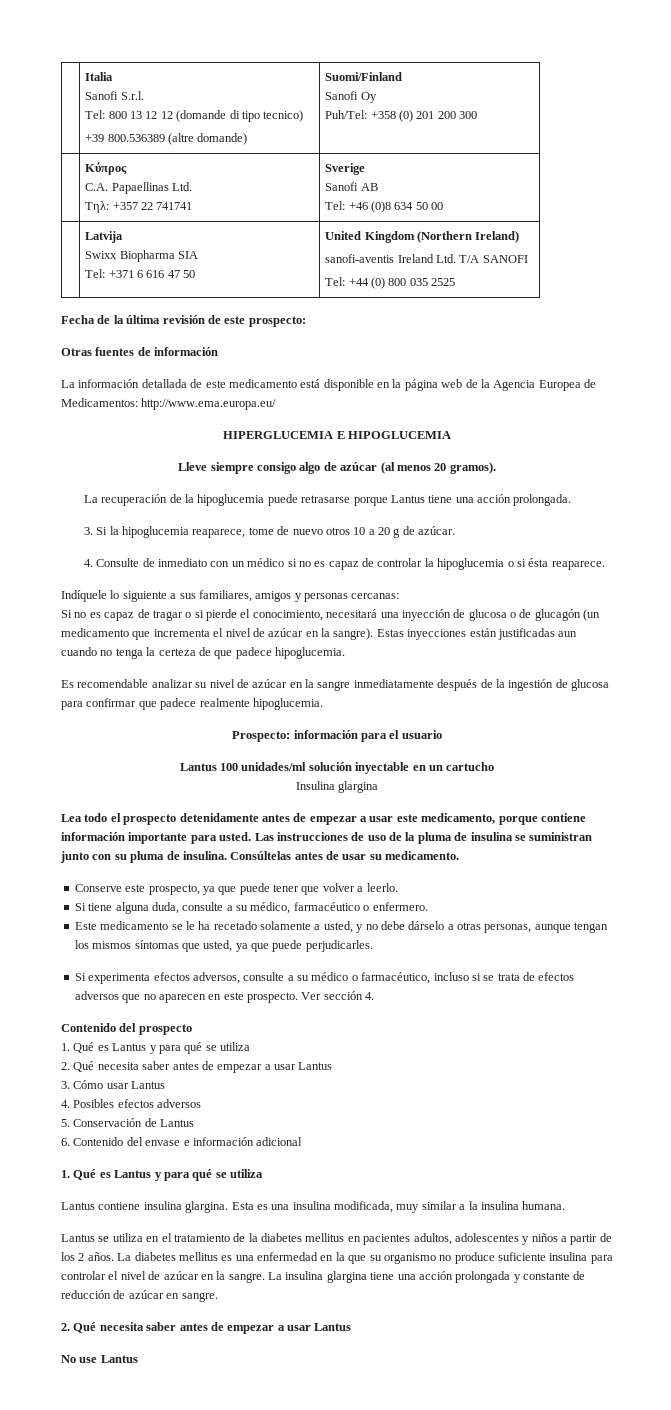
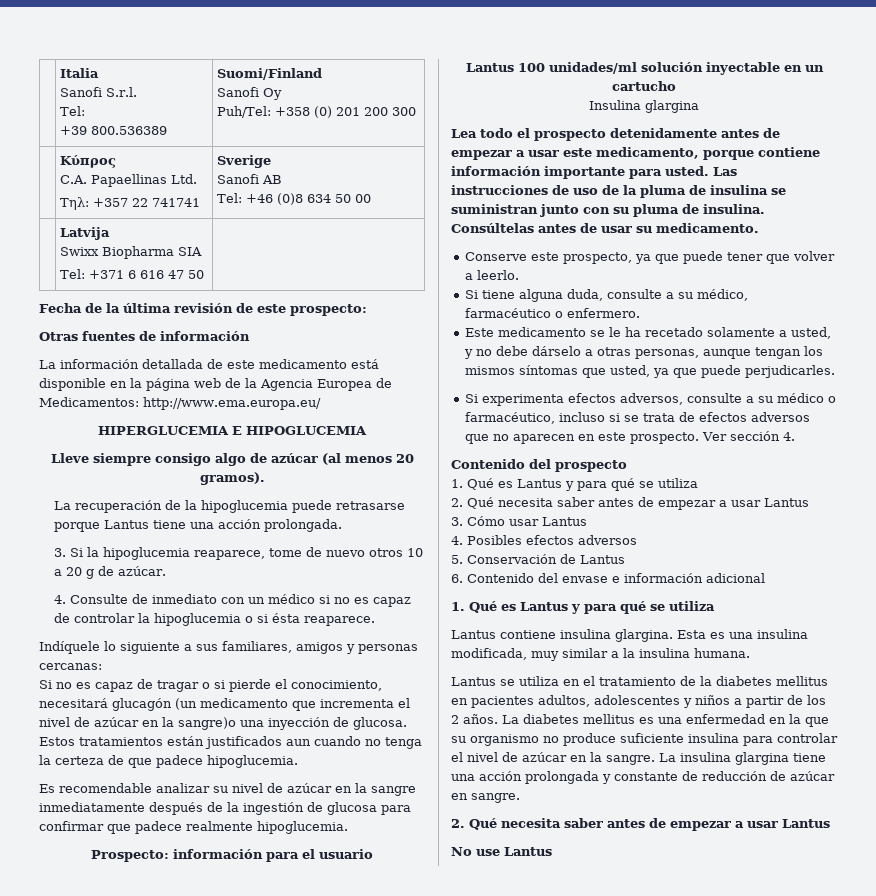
  | Italia
  Sanofi S.r.l.
- Tel: 800 13 12 12 (domande di tipo tecnico)
- +39 800.536389 (altre domande) | Suomi/Finland
+ Tel:
+ +39 800.536389 | Suomi/Finland
  | Latvija
  Swixx Biopharma SIA
- Tel: +371 6 616 47 50 | United Kingdom (Northern Ireland)
- sanofi-aventis Ireland Ltd. T/A SANOFI
- Tel: +44 (0) 800 035 2525
+ Tel: +371 6 616 47 50 |
- Si no es capaz de tragar o si pierde el conocimiento, necesitará una inyección de glucosa o de glucagón (un medicamento que incrementa el nivel de azúcar en la sangre). Estas inyecciones están justificadas aun cuando no tenga la certeza de que padece hipoglucemia.
+ Si no es capaz de tragar o si pierde el conocimiento, necesitará glucagón (un medicamento que incrementa el nivel de azúcar en la sangre)o una inyección de glucosa. Estos tratamientos están justificados aun cuando no tenga la certeza de que padece hipoglucemia.

